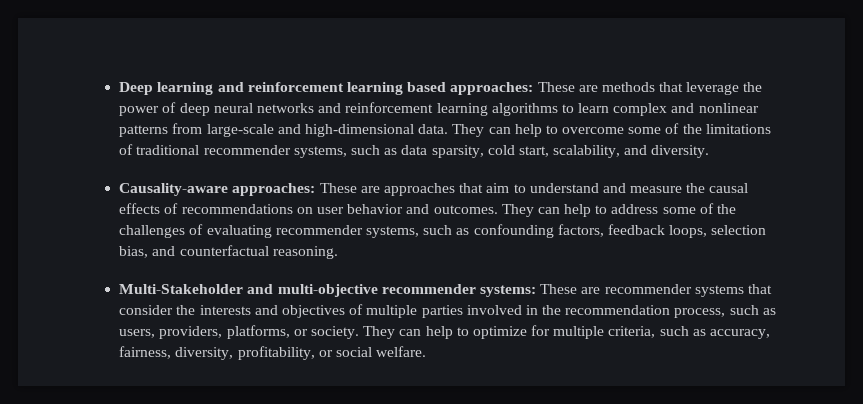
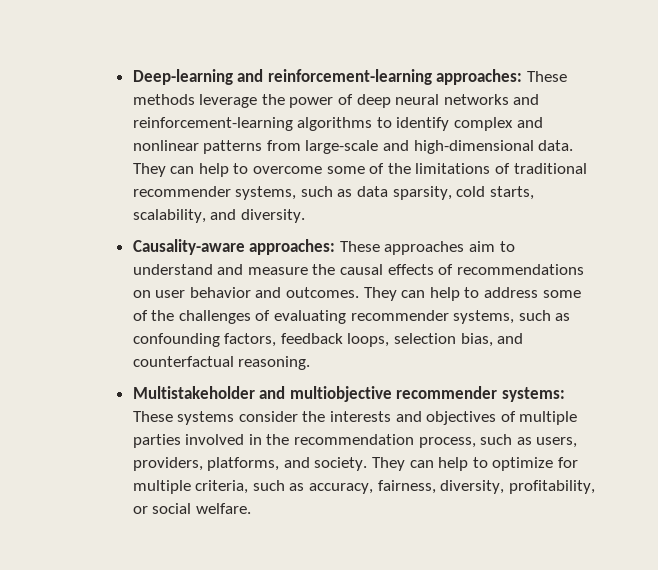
- Deep learning and reinforcement learning based approaches: These are methods that leverage the power of deep neural networks and reinforcement learning algorithms to learn complex and nonlinear patterns from large-scale and high-dimensional data.
+ Deep-learning and reinforcement-learning approaches: These methods leverage the power of deep neural networks and reinforcement-learning algorithms to identify complex and nonlinear patterns from large-scale and high-dimensional data.
- They can help to overcome some of the limitations of traditional recommender systems, such as data sparsity, cold start, scalability, and diversity.
+ They can help to overcome some of the limitations of traditional recommender systems, such as data sparsity, cold starts, scalability, and diversity.
- Causality-aware approaches: These are approaches that aim to understand and measure the causal effects of recommendations on user behavior and outcomes.
+ Causality-aware approaches: These approaches aim to understand and measure the causal effects of recommendations on user behavior and outcomes.
- Multi-Stakeholder and multi-objective recommender systems: These are recommender systems that consider the interests and objectives of multiple parties involved in the recommendation process, such as users, providers, platforms, or society.
+ Multistakeholder and multiobjective recommender systems: These systems consider the interests and objectives of multiple parties involved in the recommendation process, such as users, providers, platforms, and society.

